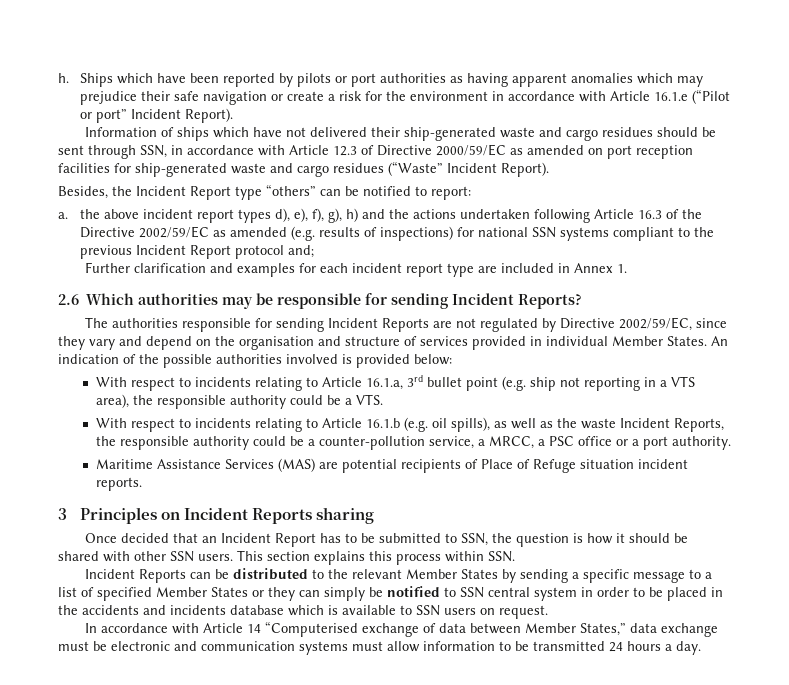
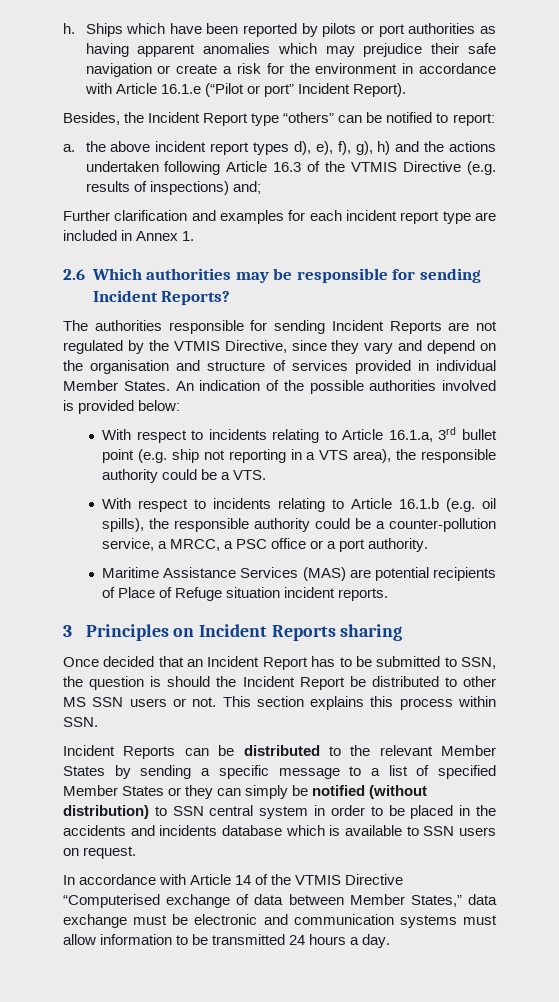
- Information of ships which have not delivered their ship-generated waste and cargo residues should be sent through SSN, in accordance with Article 12.3 of Directive 2000/59/EC as amended on port reception facilities for ship-generated waste and cargo residues (“Waste” Incident Report).
- a. the above incident report types d), e), f), g), h) and the actions undertaken following Article 16.3 of the Directive 2002/59/EC as amended (e.g. results of inspections) for national SSN systems compliant to the previous Incident Report protocol and;
+ a. the above incident report types d), e), f), g), h) and the actions undertaken following Article 16.3 of the VTMIS Directive (e.g. results of inspections) and;
- The authorities responsible for sending Incident Reports are not regulated by Directive 2002/59/EC, since they vary and depend on the organisation and structure of services provided in individual Member States.
+ The authorities responsible for sending Incident Reports are not regulated by the VTMIS Directive, since they vary and depend on the organisation and structure of services provided in individual Member States.
- With respect to incidents relating to Article 16.1.b (e.g. oil spills), as well as the waste Incident Reports, the responsible authority could be a counter-pollution service, a MRCC, a PSC office or a port authority.
+ With respect to incidents relating to Article 16.1.b (e.g. oil spills), the responsible authority could be a counter-pollution service, a MRCC, a PSC office or a port authority.
- Once decided that an Incident Report has to be submitted to SSN, the question is how it should be shared with other SSN users.
+ Once decided that an Incident Report has to be submitted to SSN, the question is should the Incident Report be distributed to other MS SSN users or not.
- Incident Reports can be distributed to the relevant Member States by sending a specific message to a list of specified Member States or they can simply be notified to SSN central system in order to be placed in the accidents and incidents database which is available to SSN users on request.
+ Incident Reports can be distributed to the relevant Member States by sending a specific message to a list of specified Member States or they can simply be notified (without distribution) to SSN central system in order to be placed in the accidents and incidents database which is available to SSN users on request.
- In accordance with Article 14 “Computerised exchange of data between Member States,” data exchange must be electronic and communication systems must allow information to be transmitted 24 hours a day.
+ In accordance with Article 14 of the VTMIS Directive “Computerised exchange of data between Member States,” data exchange must be electronic and communication systems must allow information to be transmitted 24 hours a day.

